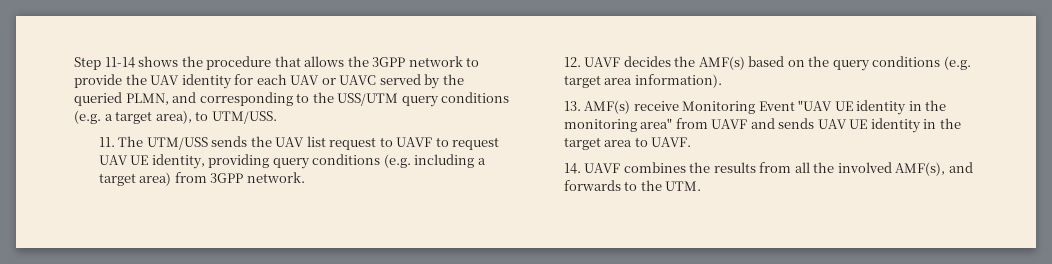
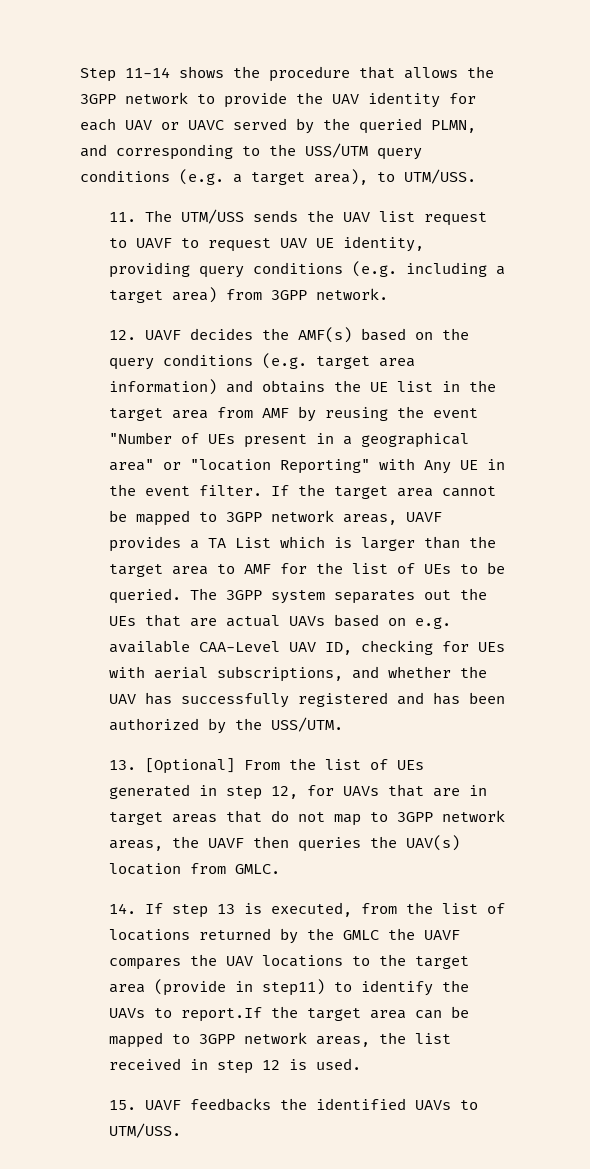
- 12. UAVF decides the AMF(s) based on the query conditions (e.g. target area information).
- 13. AMF(s) receive Monitoring Event "UAV UE identity in the monitoring area" from UAVF and sends UAV UE identity in the target area to UAVF.
- 14. UAVF combines the results from all the involved AMF(s), and forwards to the UTM.
+ 12. UAVF decides the AMF(s) based on the query conditions (e.g. target area information) and obtains the UE list in the target area from AMF by reusing the event "Number of UEs present in a geographical area" or "location Reporting" with Any UE in the event filter. If the target area cannot be mapped to 3GPP network areas, UAVF provides a TA List which is larger than the target area to AMF for the list of UEs to be queried. The 3GPP system separates out the UEs that are actual UAVs based on e.g. available CAA-Level UAV ID, checking for UEs with aerial subscriptions, and whether the UAV has successfully registered and has been authorized by the USS/UTM.
+ 13. [Optional] From the list of UEs generated in step 12, for UAVs that are in target areas that do not map to 3GPP network areas, the UAVF then queries the UAV(s) location from GMLC.
+ 14. If step 13 is executed, from the list of locations returned by the GMLC the UAVF compares the UAV locations to the target area (provide in step11) to identify the UAVs to report.If the target area can be mapped to 3GPP network areas, the list received in step 12 is used.
+ 15. UAVF feedbacks the identified UAVs to UTM/USS.

